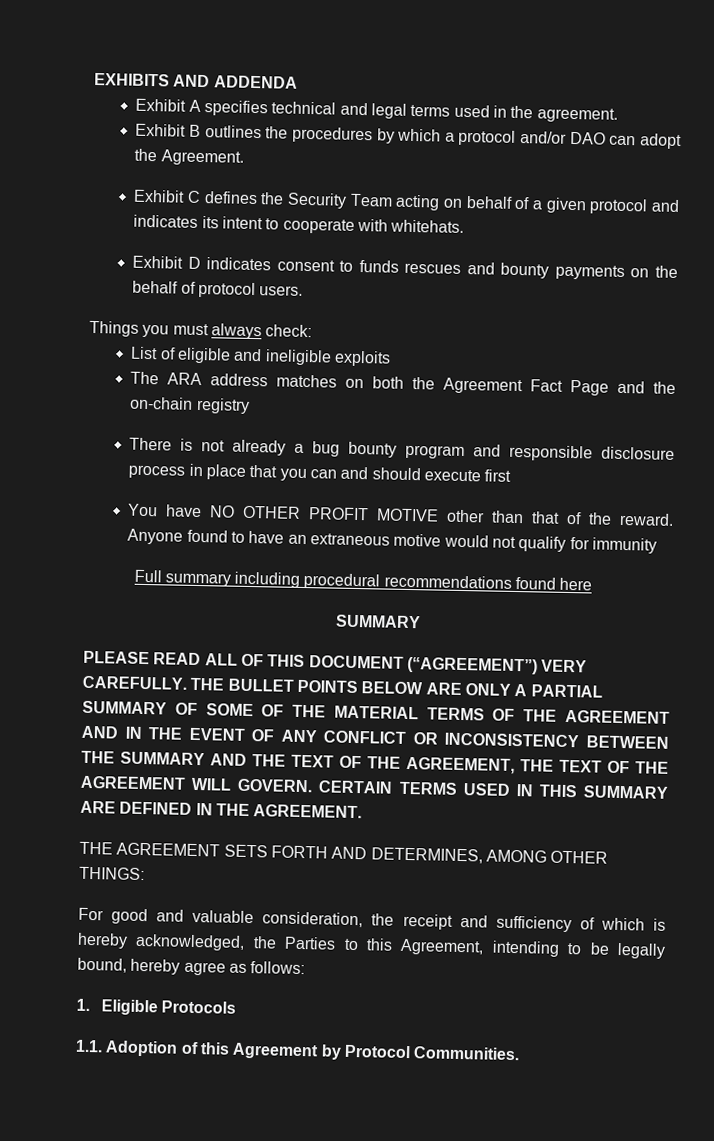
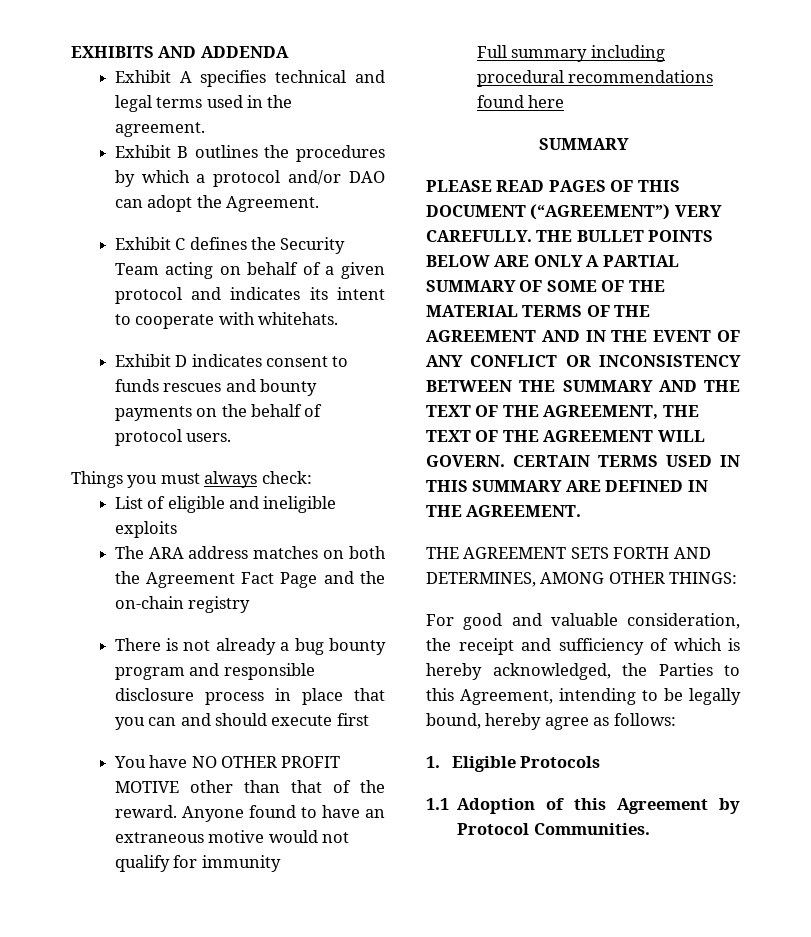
- PLEASE READ ALL OF THIS DOCUMENT (“AGREEMENT”) VERY CAREFULLY.
+ PLEASE READ PAGES OF THIS DOCUMENT (“AGREEMENT”) VERY CAREFULLY.
- 1.1. Adoption of this Agreement by Protocol Communities.
+ 1.1 Adoption of this Agreement by Protocol Communities.

